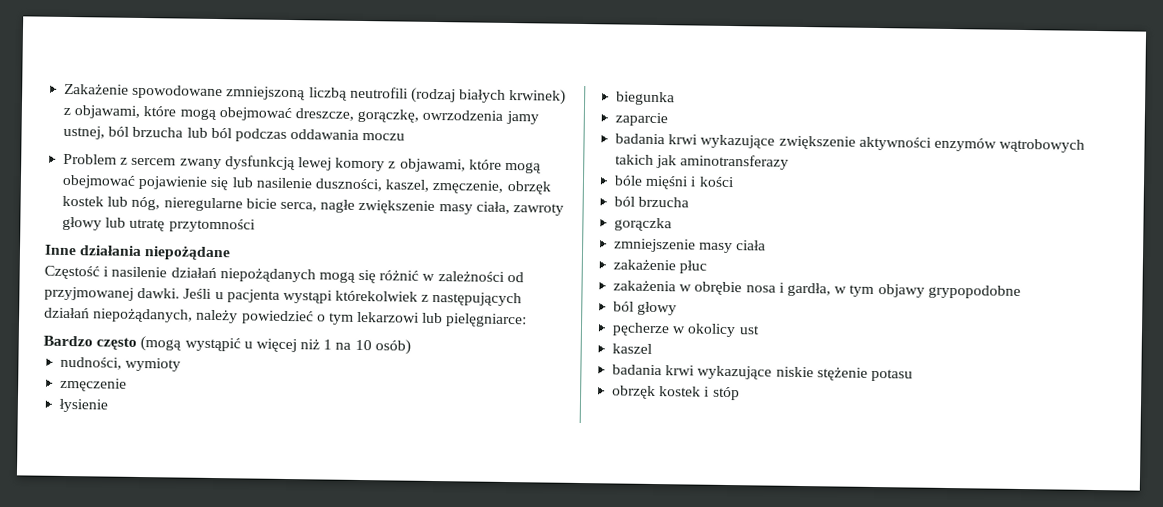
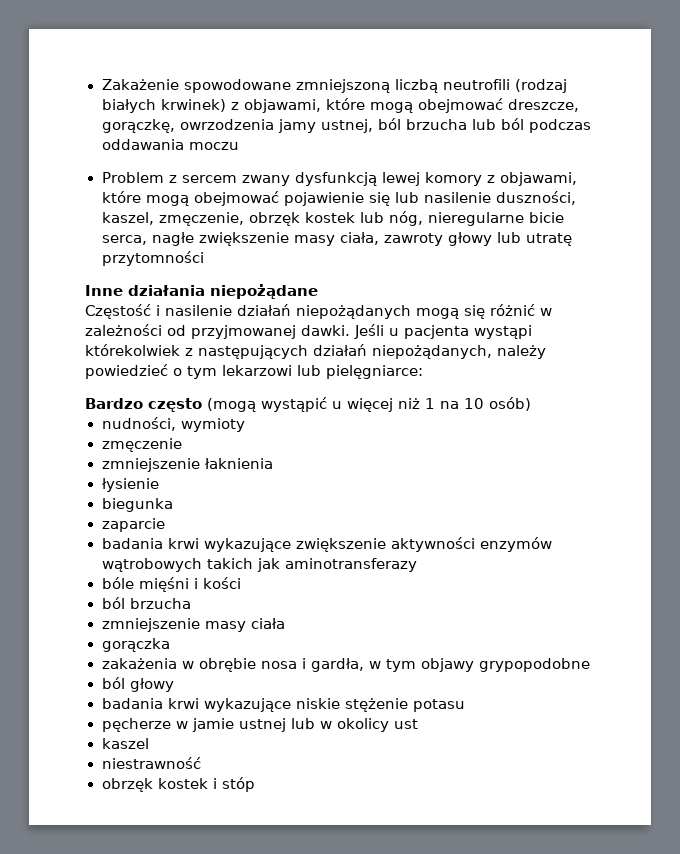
+ zmniejszenie łaknienia
- gorączka
- zakażenie płuc
+ gorączka
- pęcherze w okolicy ust
- kaszel
+ pęcherze w jamie ustnej lub w okolicy ust
+ kaszel
+ niestrawność

